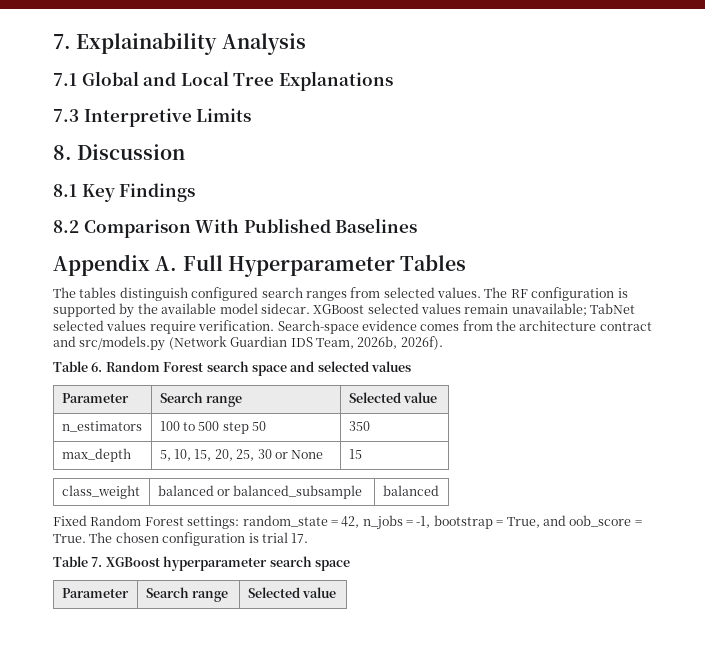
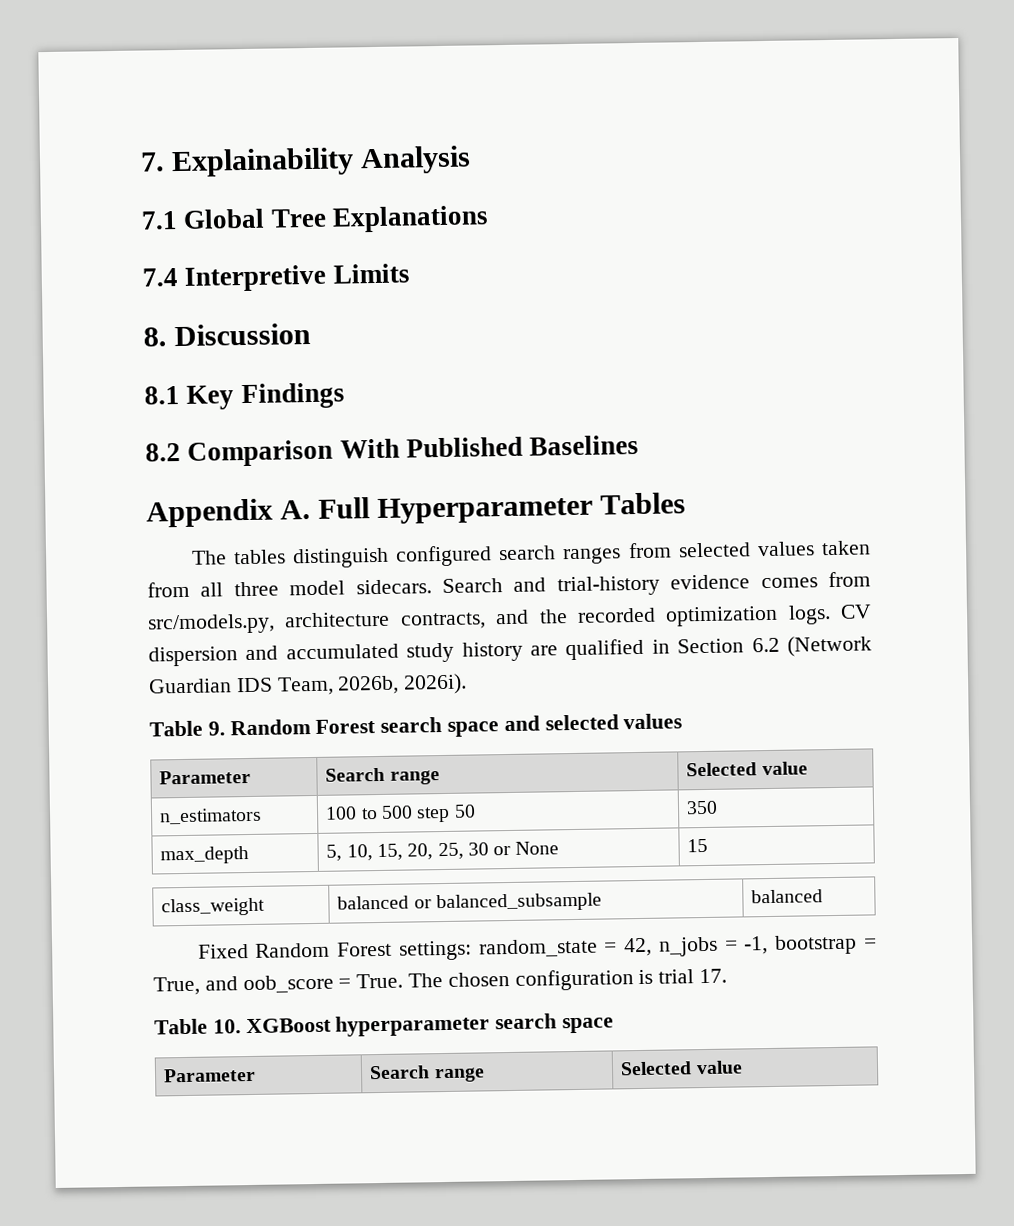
- 7.1 Global and Local Tree Explanations
+ 7.1 Global Tree Explanations
- 7.3 Interpretive Limits
+ 7.4 Interpretive Limits
- The tables distinguish configured search ranges from selected values. The RF configuration is supported by the available model sidecar. XGBoost selected values remain unavailable; TabNet selected values require verification. Search-space evidence comes from the architecture contract and src/models.py (Network Guardian IDS Team, 2026b, 2026f).
- Table 6. Random Forest search space and selected values
+ The tables distinguish configured search ranges from selected values taken from all three model sidecars. Search and trial-history evidence comes from src/models.py, architecture contracts, and the recorded optimization logs. CV dispersion and accumulated study history are qualified in Section 6.2 (Network Guardian IDS Team, 2026b, 2026i).
+ Table 9. Random Forest search space and selected values
- Table 7. XGBoost hyperparameter search space
+ Table 10. XGBoost hyperparameter search space

